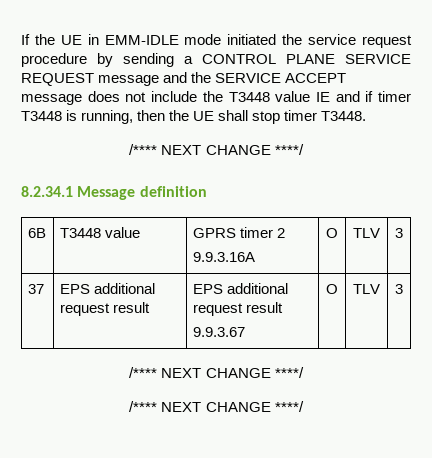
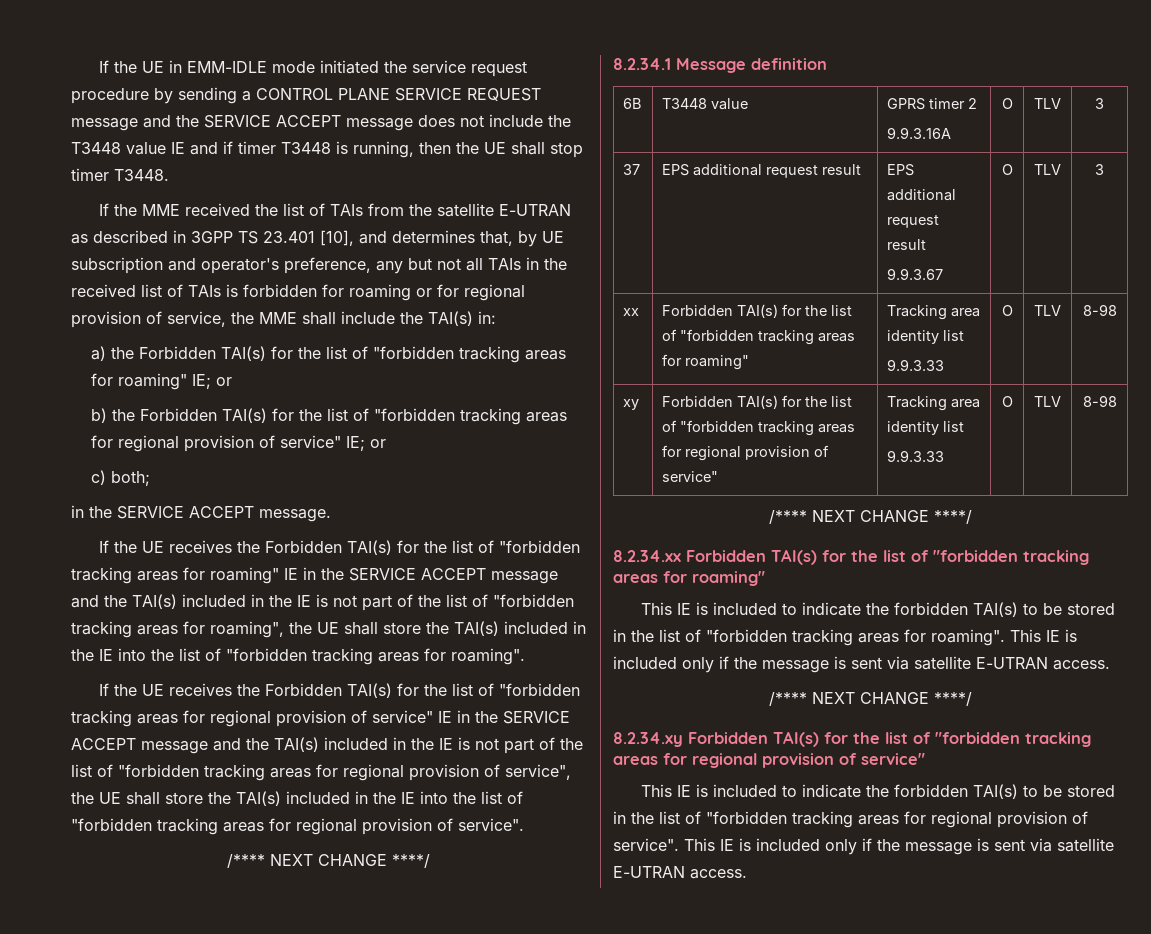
+ If the MME received the list of TAIs from the satellite E-UTRAN as described in 3GPP TS 23.401 [10], and determines that, by UE subscription and operator's preference, any but not all TAIs in the received list of TAIs is forbidden for roaming or for regional provision of service, the MME shall include the TAI(s) in:
+ a) the Forbidden TAI(s) for the list of "forbidden tracking areas for roaming" IE; or
+ b) the Forbidden TAI(s) for the list of "forbidden tracking areas for regional provision of service" IE; or
+ c) both;
+ in the SERVICE ACCEPT message.
+ If the UE receives the Forbidden TAI(s) for the list of "forbidden tracking areas for roaming" IE in the SERVICE ACCEPT message and the TAI(s) included in the IE is not part of the list of "forbidden tracking areas for roaming", the UE shall store the TAI(s) included in the IE into the list of "forbidden tracking areas for roaming".
+ If the UE receives the Forbidden TAI(s) for the list of "forbidden tracking areas for regional provision of service" IE in the SERVICE ACCEPT message and the TAI(s) included in the IE is not part of the list of "forbidden tracking areas for regional provision of service", the UE shall store the TAI(s) included in the IE into the list of "forbidden tracking areas for regional provision of service".
  37 | EPS additional request result | EPS additional request result
  9.9.3.67 | O | TLV | 3
+ xx | Forbidden TAI(s) for the list of "forbidden tracking areas for roaming" | Tracking area identity list
+ 9.9.3.33 | O | TLV | 8-98
+ xy | Forbidden TAI(s) for the list of "forbidden tracking areas for regional provision of service" | Tracking area identity list
+ 9.9.3.33 | O | TLV | 8-98
  /**** NEXT CHANGE ****/
+ 8.2.34.xx Forbidden TAI(s) for the list of "forbidden tracking areas for roaming"
+ This IE is included to indicate the forbidden TAI(s) to be stored in the list of "forbidden tracking areas for roaming". This IE is included only if the message is sent via satellite E-UTRAN access.
  /**** NEXT CHANGE ****/
+ 8.2.34.xy Forbidden TAI(s) for the list of "forbidden tracking areas for regional provision of service"
+ This IE is included to indicate the forbidden TAI(s) to be stored in the list of "forbidden tracking areas for regional provision of service". This IE is included only if the message is sent via satellite E-UTRAN access.

